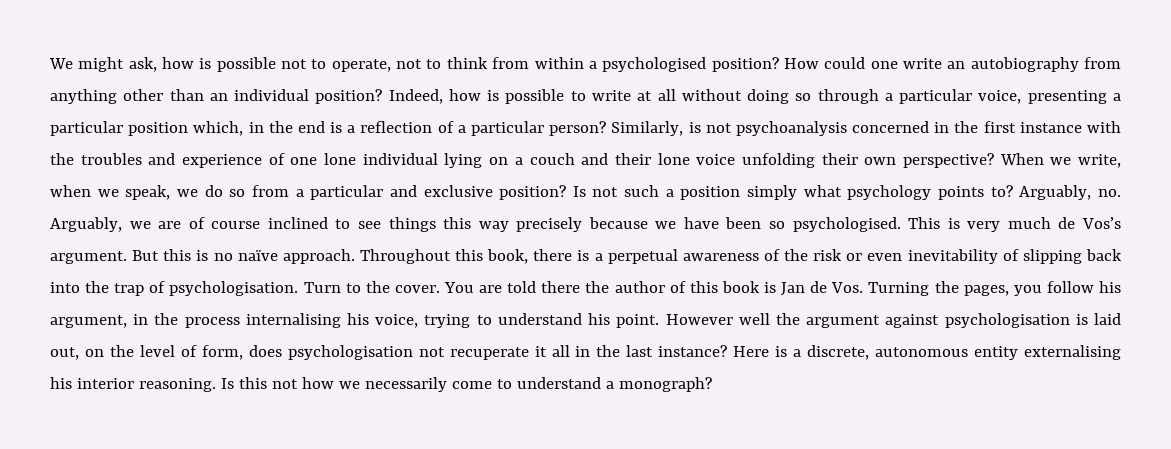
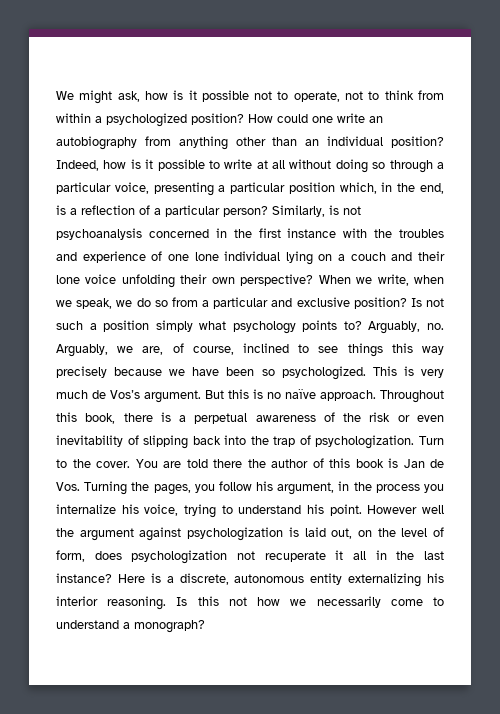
- We might ask, how is possible not to operate, not to think from within a psychologised position?
+ We might ask, how is it possible not to operate, not to think from within a psychologized position?
- Indeed, how is possible to write at all without doing so through a particular voice, presenting a particular position which, in the end is a reflection of a particular person?
+ Indeed, how is it possible to write at all without doing so through a particular voice, presenting a particular position which, in the end, is a reflection of a particular person?
- Arguably, no. Arguably, we are of course inclined to see things this way precisely because we have been so psychologised.
+ Arguably, no. Arguably, we are, of course, inclined to see things this way precisely because we have been so psychologized.
- Throughout this book, there is a perpetual awareness of the risk or even inevitability of slipping back into the trap of psychologisation.
+ Throughout this book, there is a perpetual awareness of the risk or even inevitability of slipping back into the trap of psychologization.
- You are told there the author of this book is Jan de Vos. Turning the pages, you follow his argument, in the process internalising his voice, trying to understand his point.
+ You are told there the author of this book is Jan de Vos. Turning the pages, you follow his argument, in the process you internalize his voice, trying to understand his point.
- However well the argument against psychologisation is laid out, on the level of form, does psychologisation not recuperate it all in the last instance?
+ However well the argument against psychologization is laid out, on the level of form, does psychologization not recuperate it all in the last instance?
- Here is a discrete, autonomous entity externalising his interior reasoning.
+ Here is a discrete, autonomous entity externalizing his interior reasoning.

